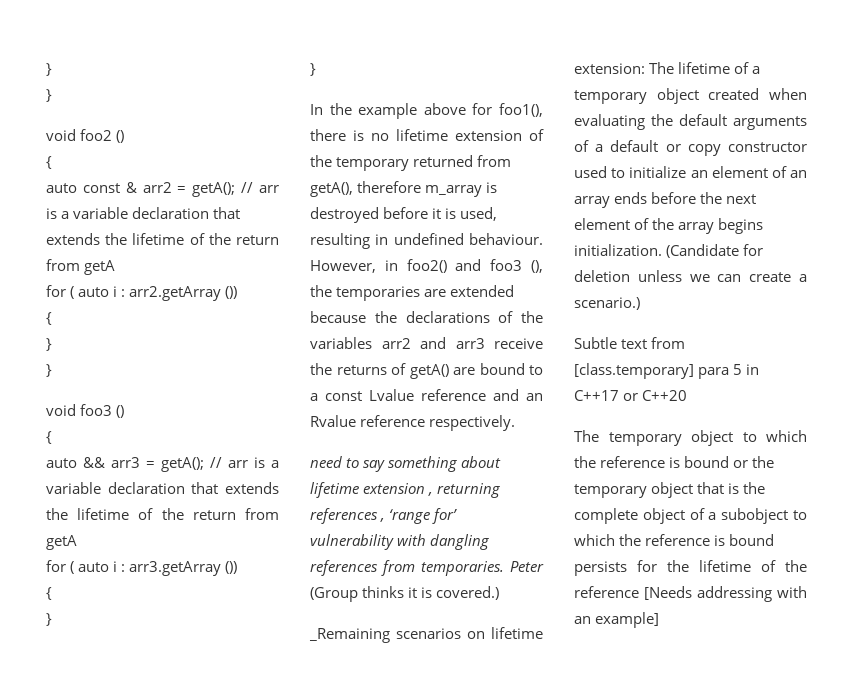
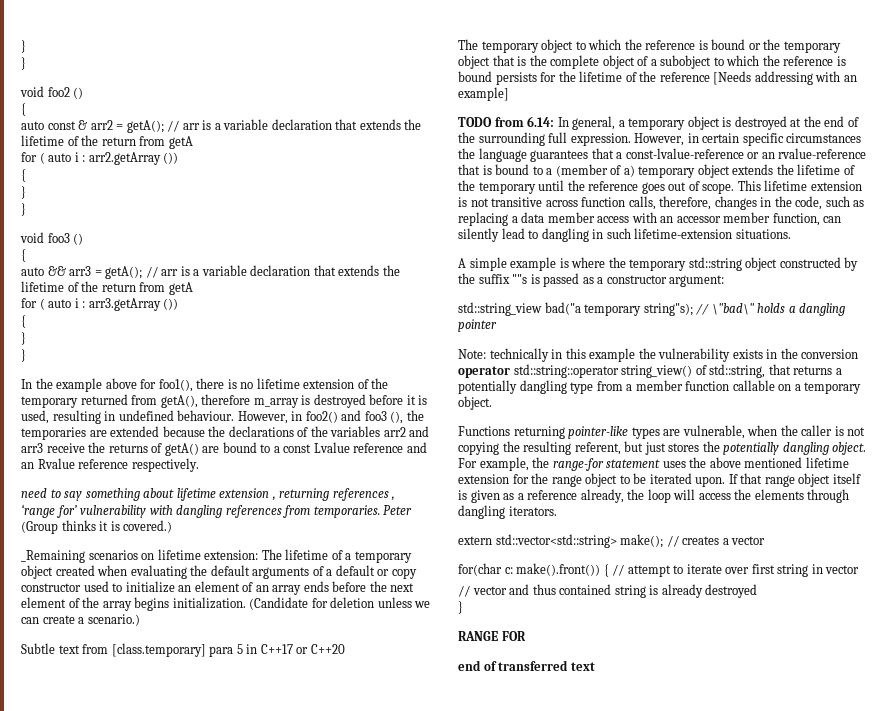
+ TODO from 6.14: In general, a temporary object is destroyed at the end of the surrounding full expression. However, in certain specific circumstances the language guarantees that a const-lvalue-reference or an rvalue-reference that is bound to a (member of a) temporary object extends the lifetime of the temporary until the reference goes out of scope. This lifetime extension is not transitive across function calls, therefore, changes in the code, such as replacing a data member access with an accessor member function, can silently lead to dangling in such lifetime-extension situations.
+ A simple example is where the temporary std::string object constructed by the suffix ""s is passed as a constructor argument:
+ std::string_view bad("a temporary string"s); // \"bad\" holds a dangling pointer
+ Note: technically in this example the vulnerability exists in the conversion operator std::string::operator string_view() of std::string, that returns a potentially dangling type from a member function callable on a temporary object.
+ Functions returning pointer-like types are vulnerable, when the caller is not copying the resulting referent, but just stores the potentially dangling object. For example, the range-for statement uses the above mentioned lifetime extension for the range object to be iterated upon. If that range object itself is given as a reference already, the loop will access the elements through dangling iterators.
+ extern std::vector<std::string> make(); // creates a vector
+ for(char c: make().front()) { // attempt to iterate over first string in vector
+ // vector and thus contained string is already destroyed
+ }
+ RANGE FOR
+ end of transferred text

